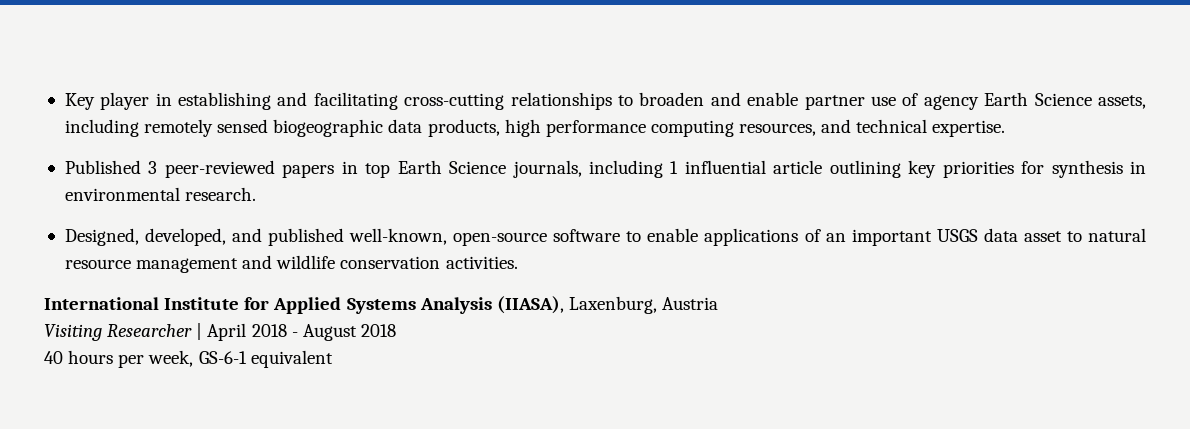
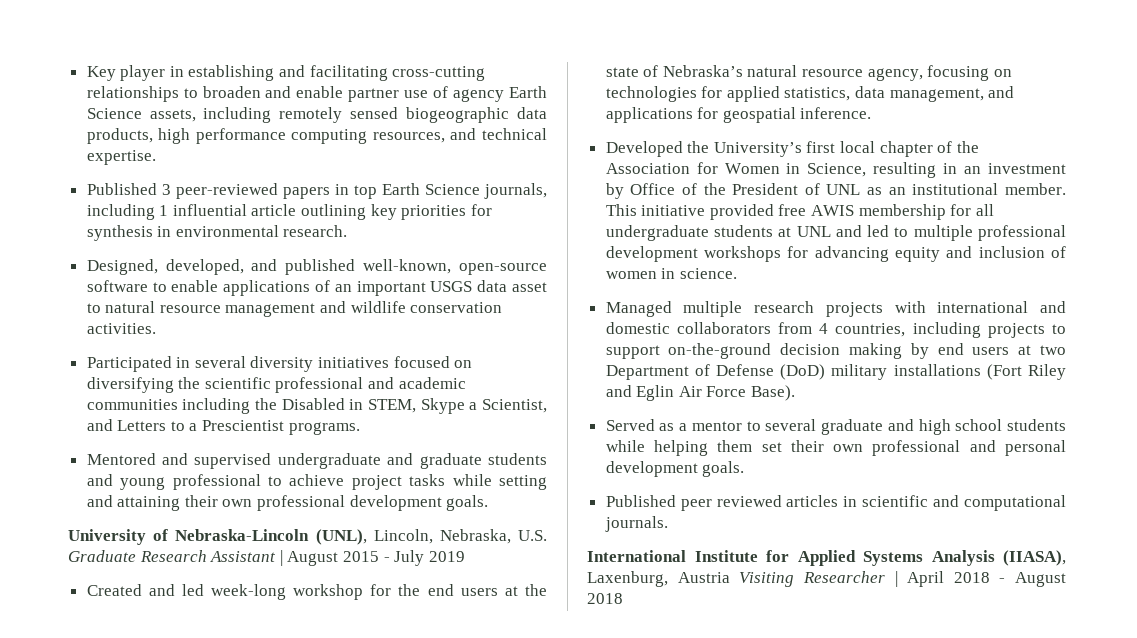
+ Participated in several diversity initiatives focused on diversifying the scientific professional and academic communities including the Disabled in STEM, Skype a Scientist, and Letters to a Prescientist programs.
+ Mentored and supervised undergraduate and graduate students and young professional to achieve project tasks while setting and attaining their own professional development goals.
+ University of Nebraska-Lincoln (UNL), Lincoln, Nebraska, U.S. Graduate Research Assistant | August 2015 - July 2019
+ Created and led week-long workshop for the end users at the state of Nebraska’s natural resource agency, focusing on technologies for applied statistics, data management, and applications for geospatial inference.
+ Developed the University’s first local chapter of the Association for Women in Science, resulting in an investment by Office of the President of UNL as an institutional member. This initiative provided free AWIS membership for all undergraduate students at UNL and led to multiple professional development workshops for advancing equity and inclusion of women in science.
+ Managed multiple research projects with international and domestic collaborators from 4 countries, including projects to support on-the-ground decision making by end users at two Department of Defense (DoD) military installations (Fort Riley and Eglin Air Force Base).
+ Served as a mentor to several graduate and high school students while helping them set their own professional and personal development goals.
+ Published peer reviewed articles in scientific and computational journals.
- International Institute for Applied Systems Analysis (IIASA), Laxenburg, Austria
- Visiting Researcher | April 2018 - August 2018
+ International Institute for Applied Systems Analysis (IIASA), Laxenburg, Austria Visiting Researcher | April 2018 - August 2018
- 40 hours per week, GS-6-1 equivalent

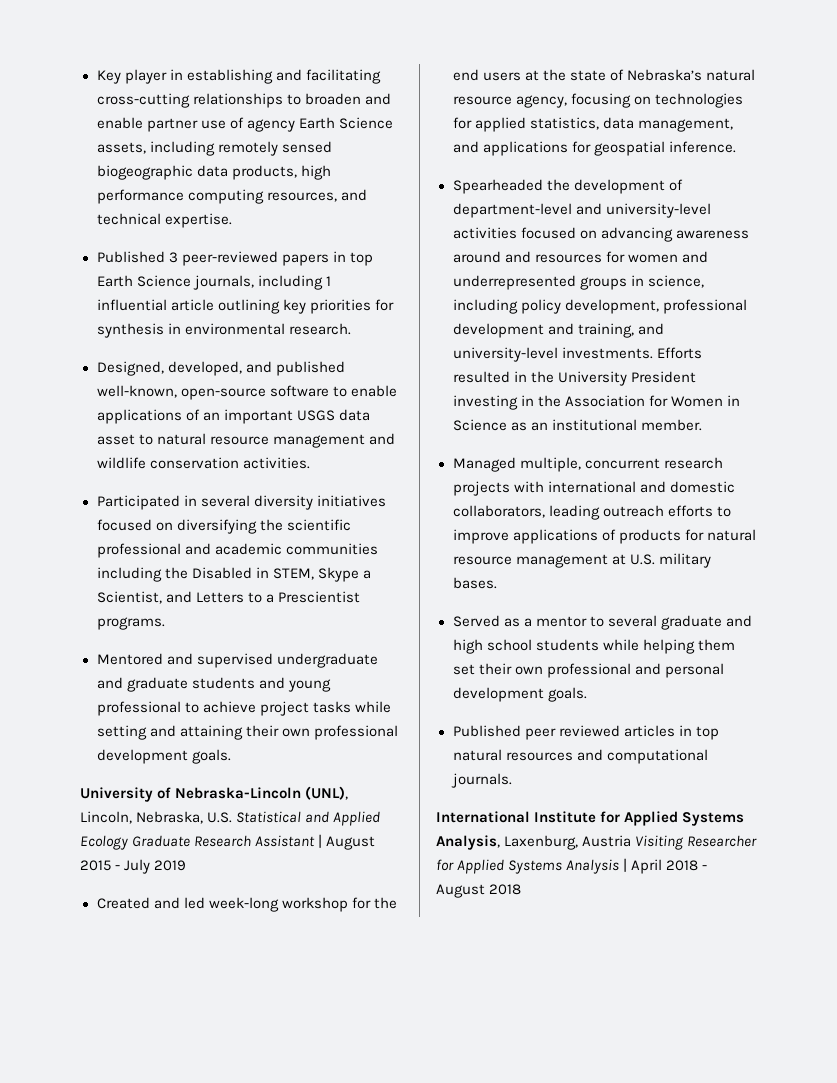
- University of Nebraska-Lincoln (UNL), Lincoln, Nebraska, U.S. Graduate Research Assistant | August 2015 - July 2019
+ University of Nebraska-Lincoln (UNL), Lincoln, Nebraska, U.S. Statistical and Applied Ecology Graduate Research Assistant | August 2015 - July 2019
- Developed the University’s first local chapter of the Association for Women in Science, resulting in an investment by Office of the President of UNL as an institutional member. This initiative provided free AWIS membership for all undergraduate students at UNL and led to multiple professional development workshops for advancing equity and inclusion of women in science.
+ Spearheaded the development of department-level and university-level activities focused on advancing awareness around and resources for women and underrepresented groups in science, including policy development, professional development and training, and university-level investments. Efforts resulted in the University President investing in the Association for Women in Science as an institutional member.
- Managed multiple research projects with international and domestic collaborators from 4 countries, including projects to support on-the-ground decision making by end users at two Department of Defense (DoD) military installations (Fort Riley and Eglin Air Force Base).
+ Managed multiple, concurrent research projects with international and domestic collaborators, leading outreach efforts to improve applications of products for natural resource management at U.S. military bases.
- Published peer reviewed articles in scientific and computational journals.
+ Published peer reviewed articles in top natural resources and computational journals.
- International Institute for Applied Systems Analysis (IIASA), Laxenburg, Austria Visiting Researcher | April 2018 - August 2018
+ International Institute for Applied Systems Analysis, Laxenburg, Austria Visiting Researcher for Applied Systems Analysis | April 2018 - August 2018

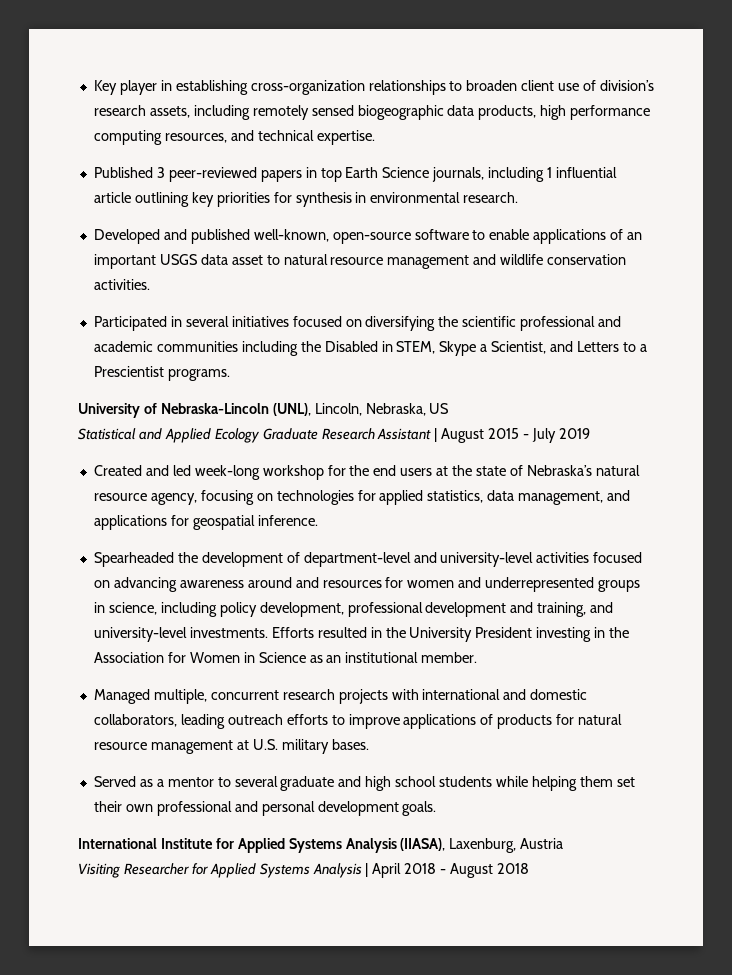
- Key player in establishing and facilitating cross-cutting relationships to broaden and enable partner use of agency Earth Science assets, including remotely sensed biogeographic data products, high performance computing resources, and technical expertise.
+ Key player in establishing cross-organization relationships to broaden client use of division’s research assets, including remotely sensed biogeographic data products, high performance computing resources, and technical expertise.
- Designed, developed, and published well-known, open-source software to enable applications of an important USGS data asset to natural resource management and wildlife conservation activities.
+ Developed and published well-known, open-source software to enable applications of an important USGS data asset to natural resource management and wildlife conservation activities.
- Participated in several diversity initiatives focused on diversifying the scientific professional and academic communities including the Disabled in STEM, Skype a Scientist, and Letters to a Prescientist programs.
+ Participated in several initiatives focused on diversifying the scientific professional and academic communities including the Disabled in STEM, Skype a Scientist, and Letters to a Prescientist programs.
- Mentored and supervised undergraduate and graduate students and young professional to achieve project tasks while setting and attaining their own professional development goals.
- University of Nebraska-Lincoln (UNL), Lincoln, Nebraska, U.S. Statistical and Applied Ecology Graduate Research Assistant | August 2015 - July 2019
+ University of Nebraska-Lincoln (UNL), Lincoln, Nebraska, US
+ Statistical and Applied Ecology Graduate Research Assistant | August 2015 - July 2019
- Published peer reviewed articles in top natural resources and computational journals.
- International Institute for Applied Systems Analysis, Laxenburg, Austria Visiting Researcher for Applied Systems Analysis | April 2018 - August 2018
+ International Institute for Applied Systems Analysis (IIASA), Laxenburg, Austria
+ Visiting Researcher for Applied Systems Analysis | April 2018 - August 2018

